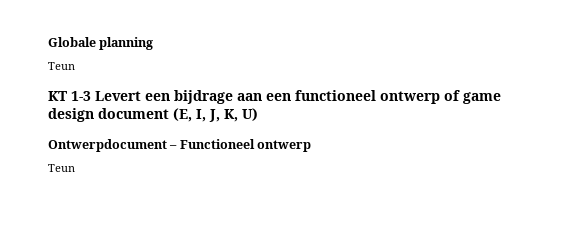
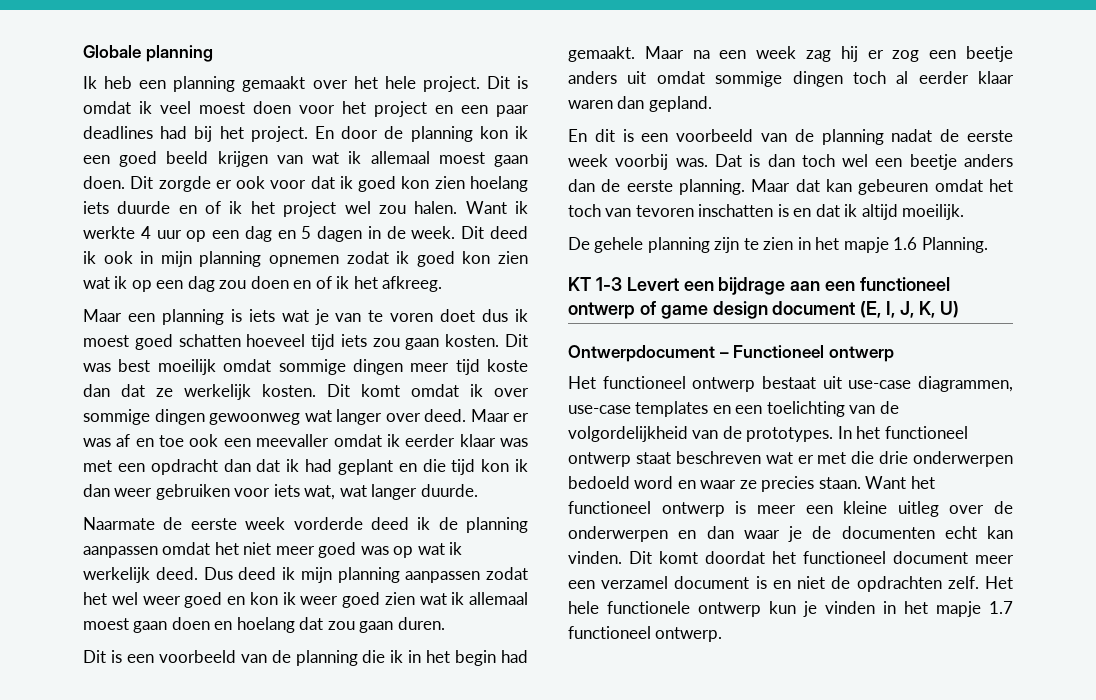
  Globale planning
- Teun
+ Ik heb een planning gemaakt over het hele project. Dit is omdat ik veel moest doen voor het project en een paar deadlines had bij het project. En door de planning kon ik een goed beeld krijgen van wat ik allemaal moest gaan doen. Dit zorgde er ook voor dat ik goed kon zien hoelang iets duurde en of ik het project wel zou halen. Want ik werkte 4 uur op een dag en 5 dagen in de week. Dit deed ik ook in mijn planning opnemen zodat ik goed kon zien wat ik op een dag zou doen en of ik het afkreeg.
+ Maar een planning is iets wat je van te voren doet dus ik moest goed schatten hoeveel tijd iets zou gaan kosten. Dit was best moeilijk omdat sommige dingen meer tijd koste dan dat ze werkelijk kosten. Dit komt omdat ik over sommige dingen gewoonweg wat langer over deed. Maar er was af en toe ook een meevaller omdat ik eerder klaar was met een opdracht dan dat ik had geplant en die tijd kon ik dan weer gebruiken voor iets wat, wat langer duurde.
+ Naarmate de eerste week vorderde deed ik de planning aanpassen omdat het niet meer goed was op wat ik werkelijk deed. Dus deed ik mijn planning aanpassen zodat het wel weer goed en kon ik weer goed zien wat ik allemaal moest gaan doen en hoelang dat zou gaan duren.
+ Dit is een voorbeeld van de planning die ik in het begin had gemaakt. Maar na een week zag hij er zog een beetje anders uit omdat sommige dingen toch al eerder klaar waren dan gepland.
+ En dit is een voorbeeld van de planning nadat de eerste week voorbij was. Dat is dan toch wel een beetje anders dan de eerste planning. Maar dat kan gebeuren omdat het toch van tevoren inschatten is en dat ik altijd moeilijk.
+ De gehele planning zijn te zien in het mapje 1.6 Planning.
  Ontwerpdocument – Functioneel ontwerp
- Teun
+ Het functioneel ontwerp bestaat uit use-case diagrammen, use-case templates en een toelichting van de volgordelijkheid van de prototypes. In het functioneel ontwerp staat beschreven wat er met die drie onderwerpen bedoeld word en waar ze precies staan. Want het functioneel ontwerp is meer een kleine uitleg over de onderwerpen en dan waar je de documenten echt kan vinden. Dit komt doordat het functioneel document meer een verzamel document is en niet de opdrachten zelf. Het hele functionele ontwerp kun je vinden in het mapje 1.7 functioneel ontwerp.

